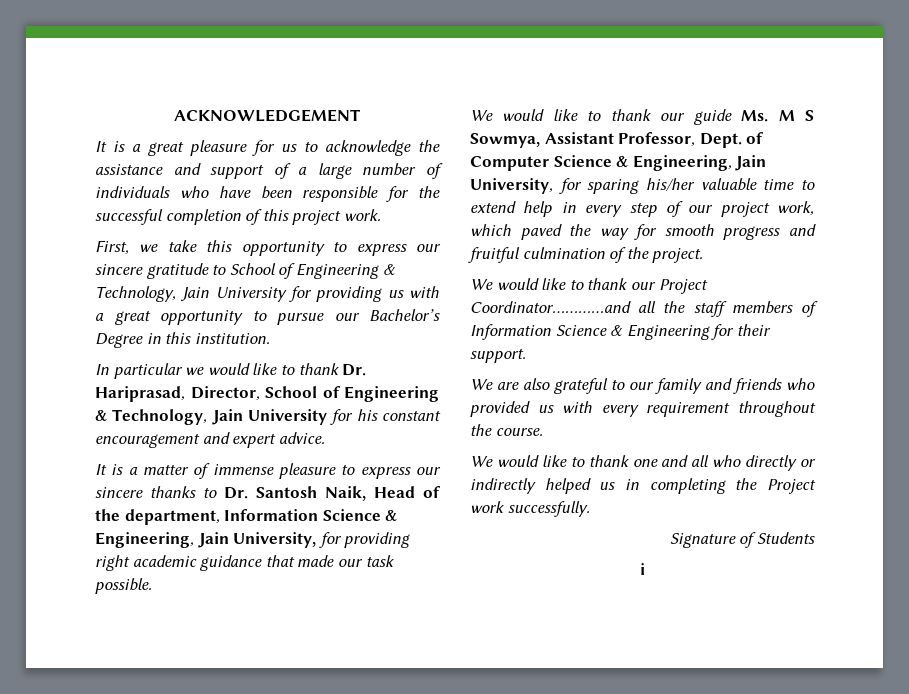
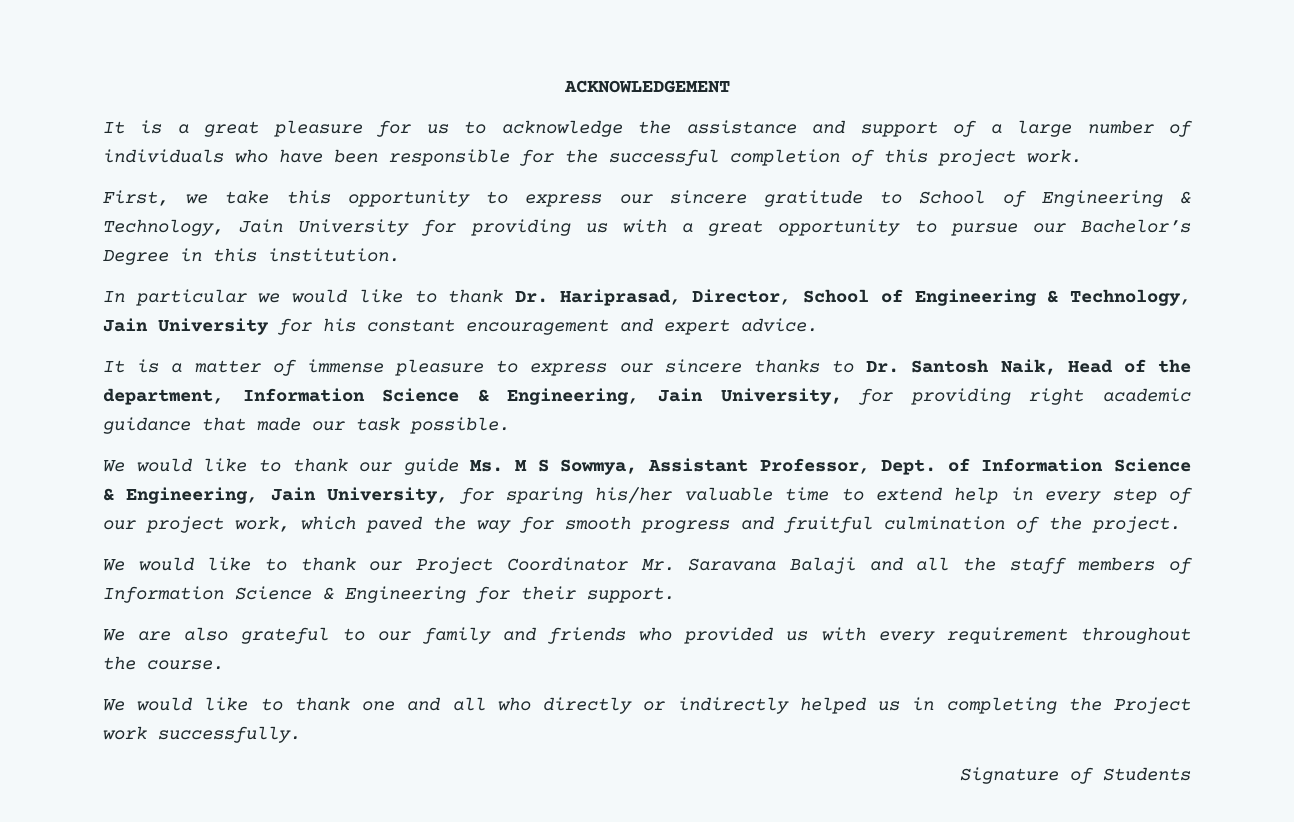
- We would like to thank our guide Ms. M S Sowmya, Assistant Professor, Dept. of Computer Science & Engineering, Jain University, for sparing his/her valuable time to extend help in every step of our project work, which paved the way for smooth progress and fruitful culmination of the project.
+ We would like to thank our guide Ms. M S Sowmya, Assistant Professor, Dept. of Information Science & Engineering, Jain University, for sparing his/her valuable time to extend help in every step of our project work, which paved the way for smooth progress and fruitful culmination of the project.
- We would like to thank our Project Coordinator…………and all the staff members of Information Science & Engineering for their support.
+ We would like to thank our Project Coordinator Mr. Saravana Balaji and all the staff members of Information Science & Engineering for their support.
- i

